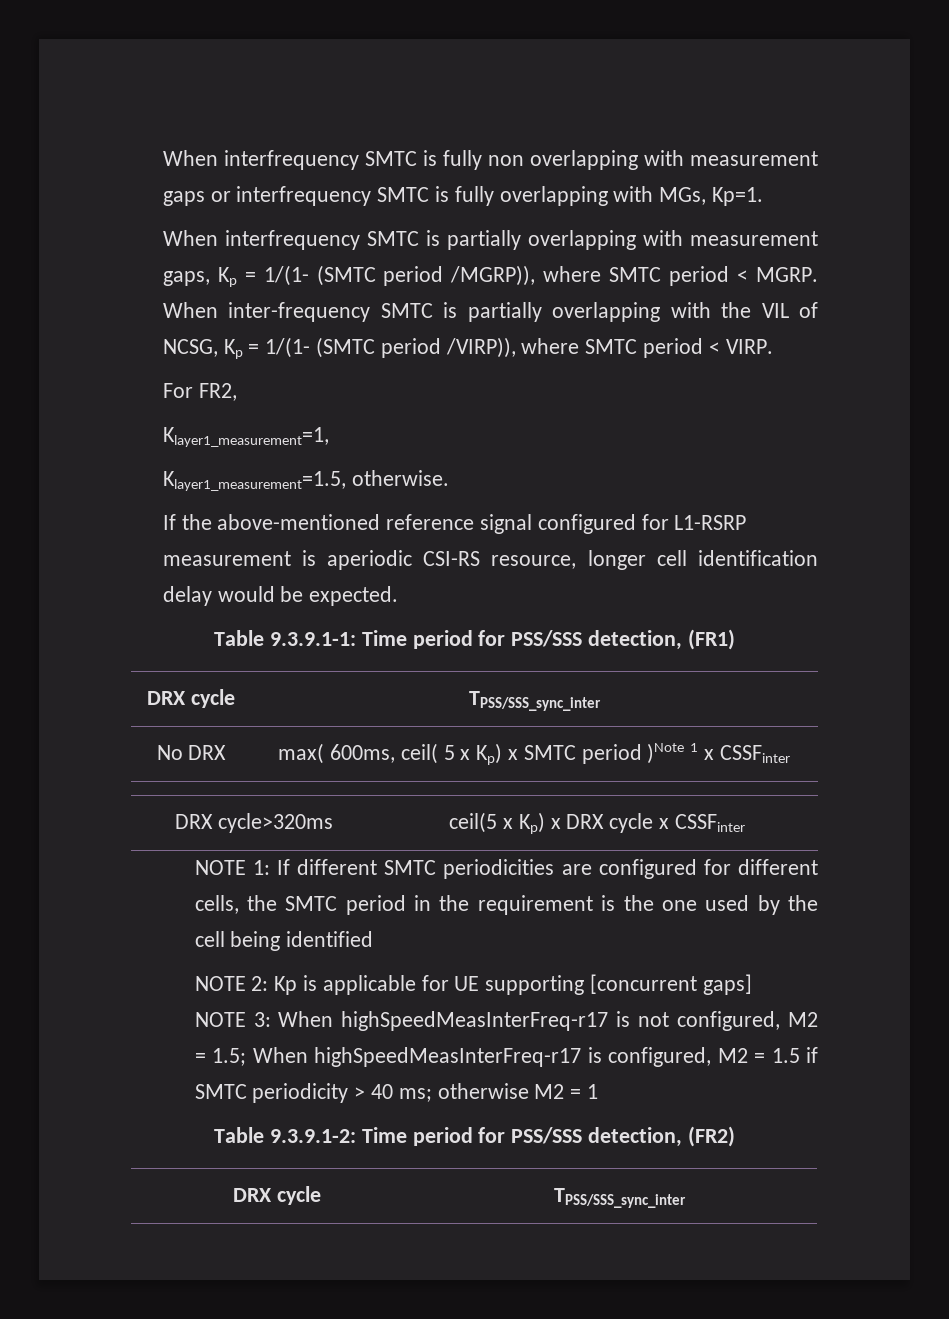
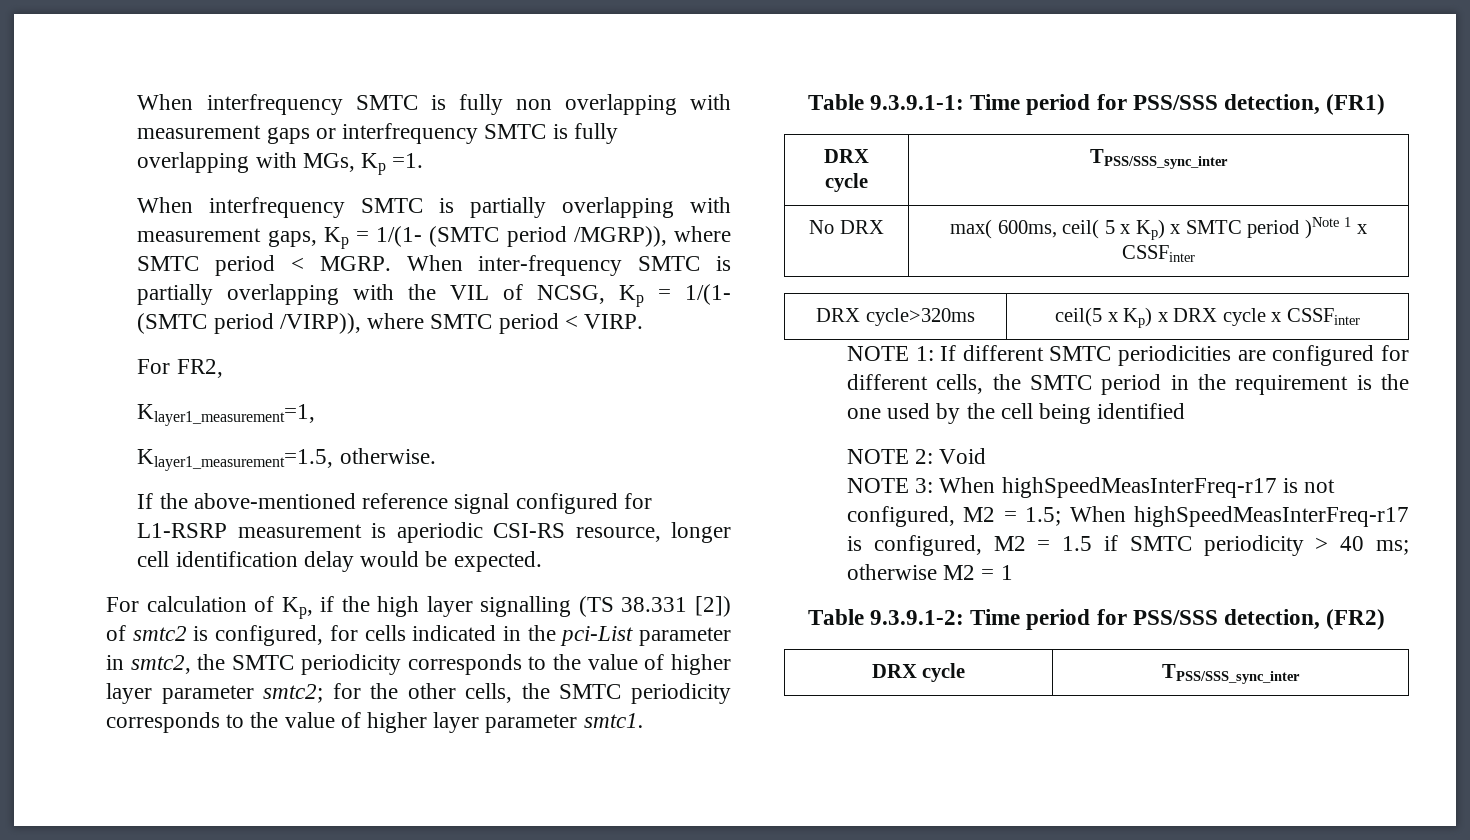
- When interfrequency SMTC is fully non overlapping with measurement gaps or interfrequency SMTC is fully overlapping with MGs, Kp=1.
+ When interfrequency SMTC is fully non overlapping with measurement gaps or interfrequency SMTC is fully overlapping with MGs, Kp =1.
+ For calculation of Kp, if the high layer signalling (TS 38.331 [2]) of smtc2 is configured, for cells indicated in the pci-List parameter in smtc2, the SMTC periodicity corresponds to the value of higher layer parameter smtc2; for the other cells, the SMTC periodicity corresponds to the value of higher layer parameter smtc1.
- NOTE 2: Kp is applicable for UE supporting [concurrent gaps]
+ NOTE 2: Void

